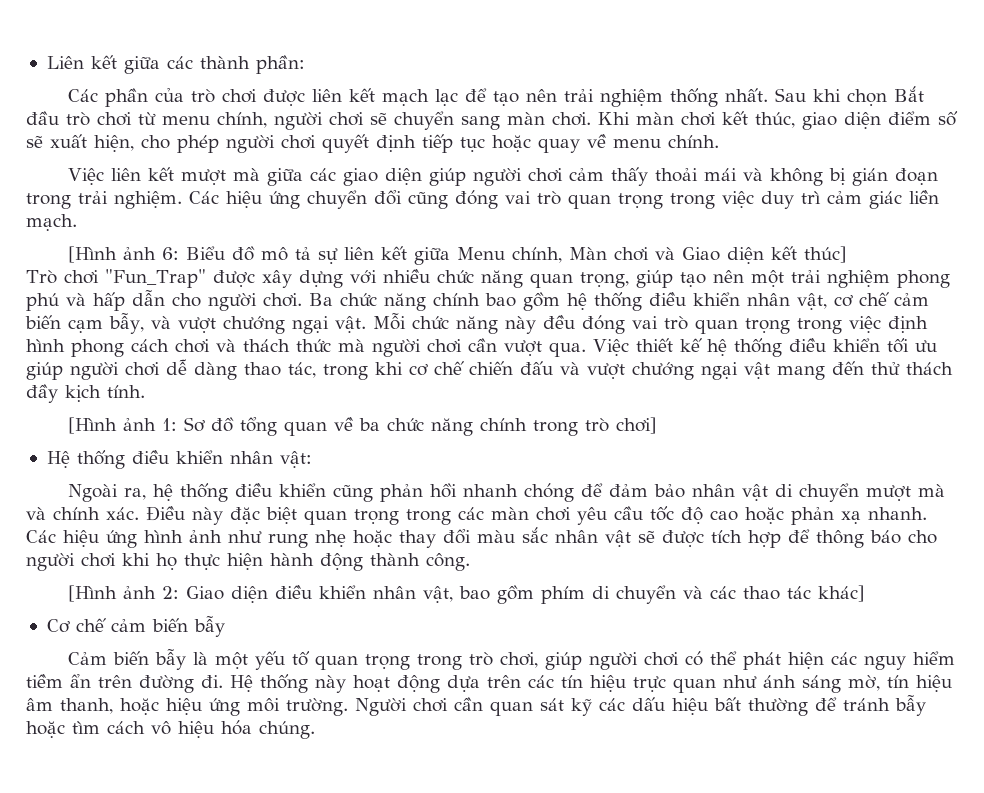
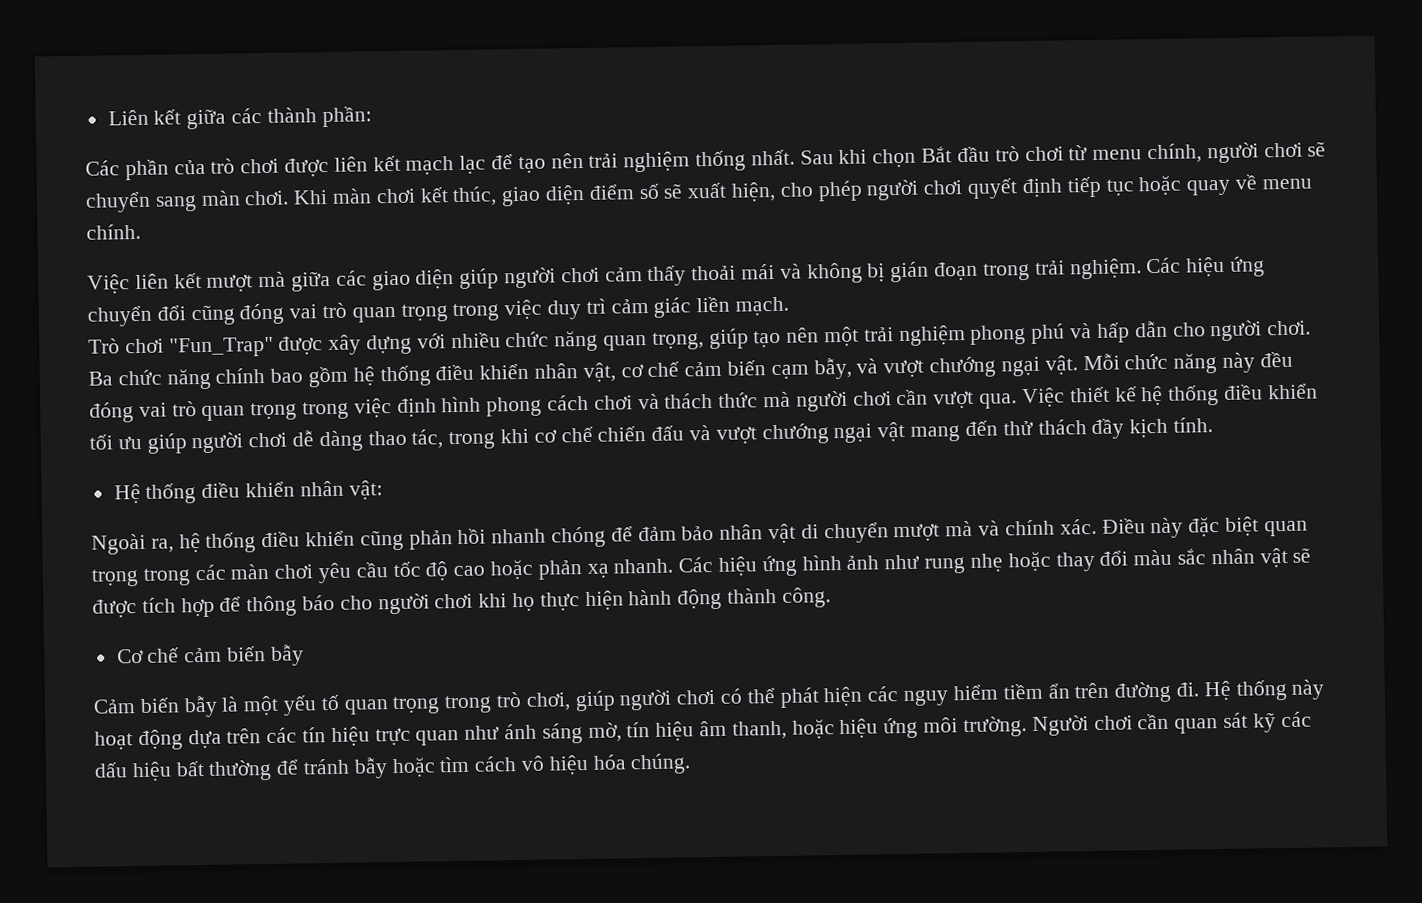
- [Hình ảnh 6: Biểu đồ mô tả sự liên kết giữa Menu chính, Màn chơi và Giao diện kết thúc]
- [Hình ảnh 1: Sơ đồ tổng quan về ba chức năng chính trong trò chơi]
- [Hình ảnh 2: Giao diện điều khiển nhân vật, bao gồm phím di chuyển và các thao tác khác]

